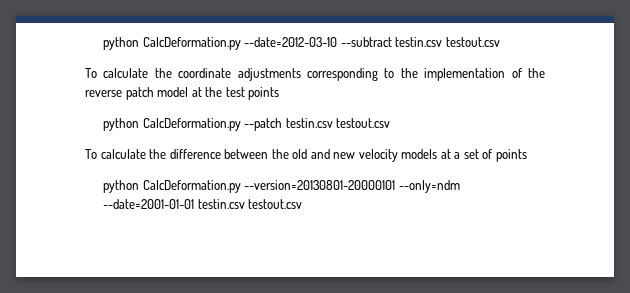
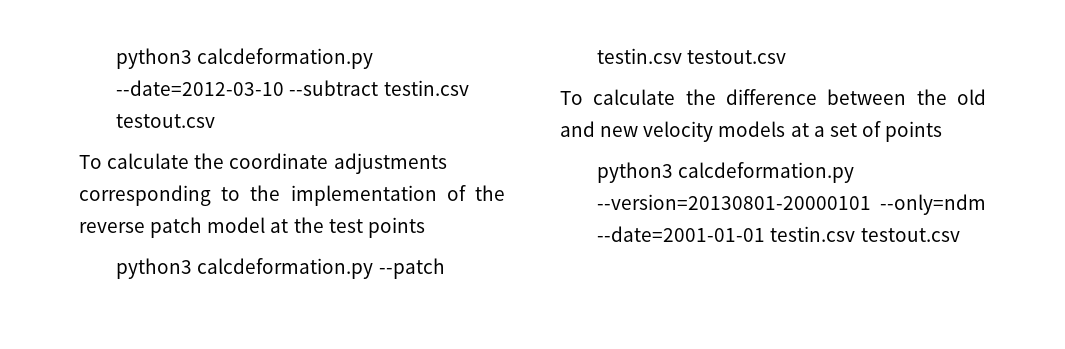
- python CalcDeformation.py --date=2012-03-10 --subtract testin.csv testout.csv
+ python3 calcdeformation.py --date=2012-03-10 --subtract testin.csv testout.csv
- python CalcDeformation.py --patch testin.csv testout.csv
+ python3 calcdeformation.py --patch testin.csv testout.csv
- python CalcDeformation.py --version=20130801-20000101 --only=ndm --date=2001-01-01 testin.csv testout.csv
+ python3 calcdeformation.py --version=20130801-20000101 --only=ndm --date=2001-01-01 testin.csv testout.csv

